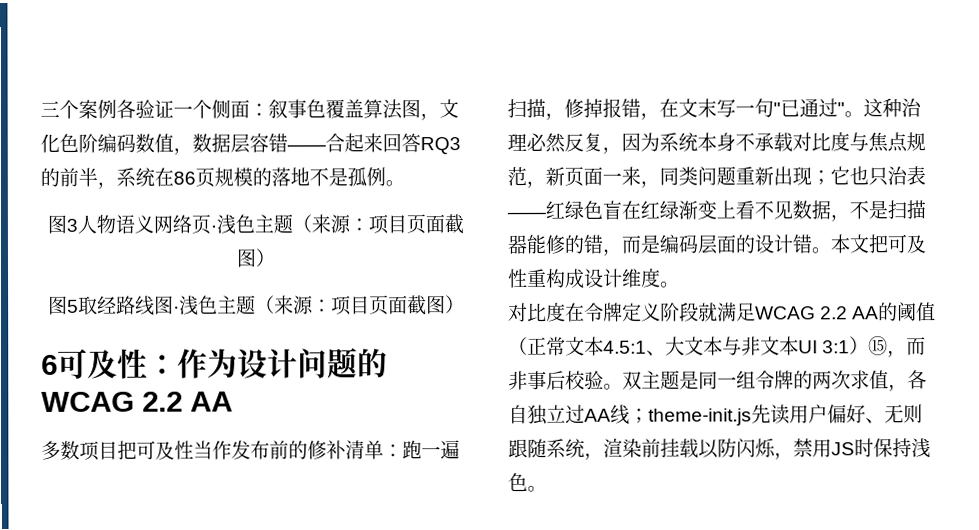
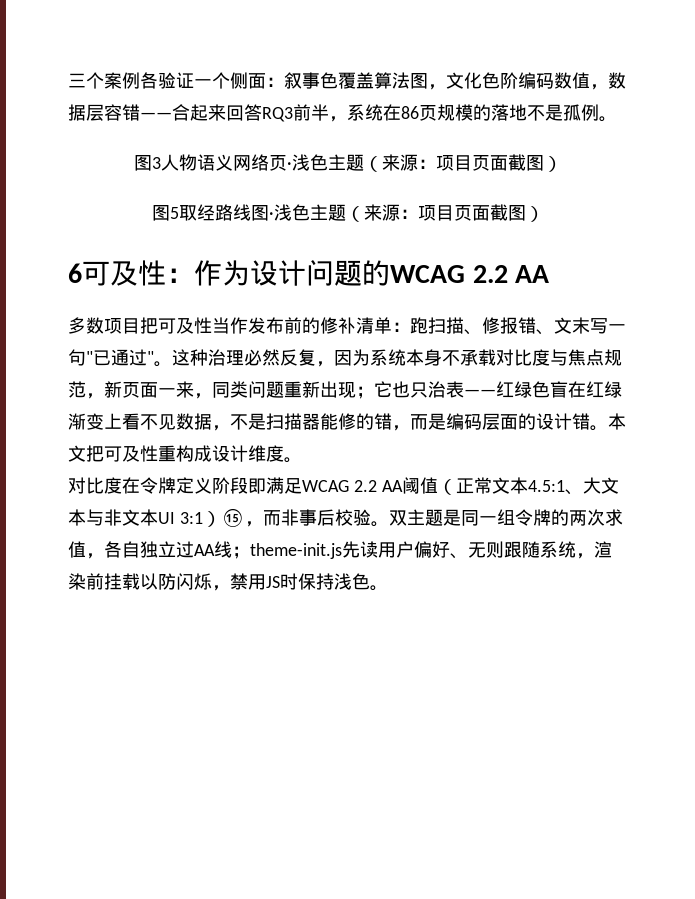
- 三个案例各验证一个侧面：叙事色覆盖算法图，文化色阶编码数值，数据层容错——合起来回答RQ3的前半，系统在86页规模的落地不是孤例。
+ 三个案例各验证一个侧面：叙事色覆盖算法图，文化色阶编码数值，数据层容错——合起来回答RQ3前半，系统在86页规模的落地不是孤例。
- 多数项目把可及性当作发布前的修补清单：跑一遍扫描，修掉报错，在文末写一句"已通过"。
+ 多数项目把可及性当作发布前的修补清单：跑扫描、修报错、文末写一句"已通过"。
- 对比度在令牌定义阶段就满足WCAG 2.2 AA的阈值（正常文本4.5:1、大文本与非文本UI 3:1）⑮，而非事后校验。
+ 对比度在令牌定义阶段即满足WCAG 2.2 AA阈值（正常文本4.5:1、大文本与非文本UI 3:1）⑮，而非事后校验。

